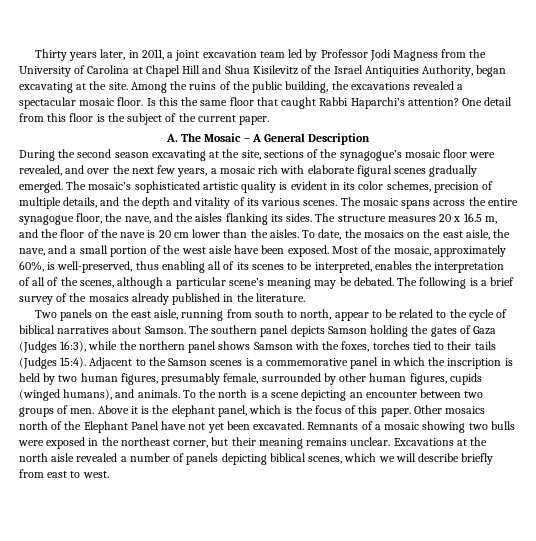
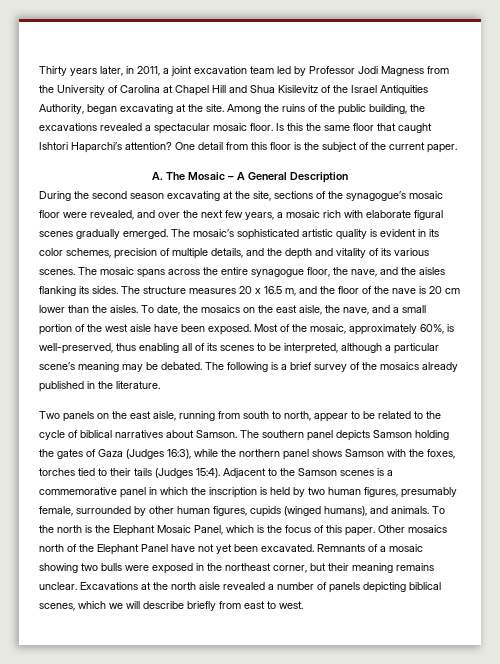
- Is this the same floor that caught Rabbi Haparchi’s attention?
+ Is this the same floor that caught Ishtori Haparchi’s attention?
- Most of the mosaic, approximately 60%, is well-preserved, thus enabling all of its scenes to be interpreted, enables the interpretation of all of the scenes, although a particular scene’s meaning may be debated.
+ Most of the mosaic, approximately 60%, is well-preserved, thus enabling all of its scenes to be interpreted, although a particular scene’s meaning may be debated.
- To the north is a scene depicting an encounter between two groups of men. Above it is the elephant panel, which is the focus of this paper.
+ To the north is the Elephant Mosaic Panel, which is the focus of this paper.

